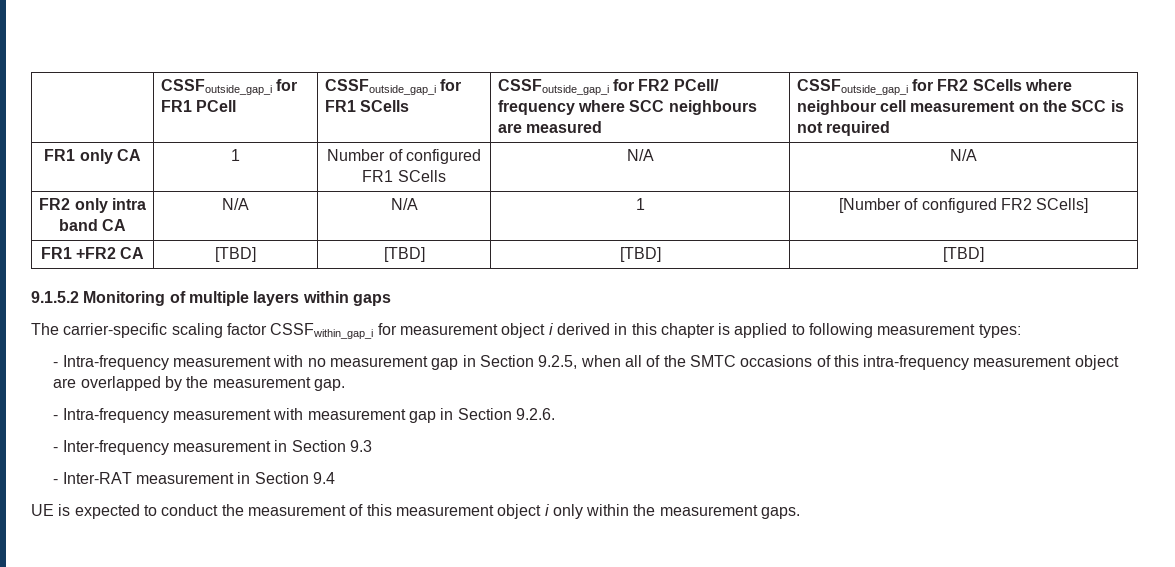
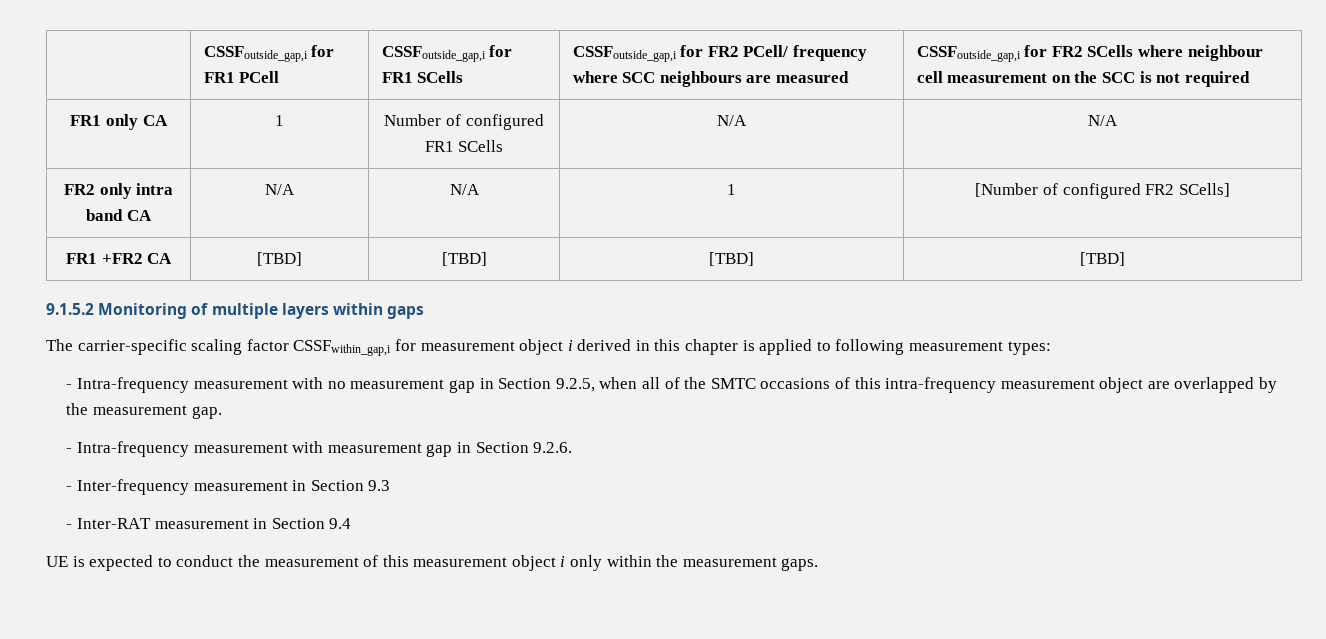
- | CSSFoutside_gap_i for FR1 PCell | CSSFoutside_gap_i for FR1 SCells | CSSFoutside_gap_i for FR2 PCell/ frequency where SCC neighbours are measured | CSSFoutside_gap_i for FR2 SCells where neighbour cell measurement on the SCC is not required
+ | CSSFoutside_gap,i for FR1 PCell | CSSFoutside_gap,i for FR1 SCells | CSSFoutside_gap,i for FR2 PCell/ frequency where SCC neighbours are measured | CSSFoutside_gap,i for FR2 SCells where neighbour cell measurement on the SCC is not required
- The carrier-specific scaling factor CSSFwithin_gap_i for measurement object i derived in this chapter is applied to following measurement types:
+ The carrier-specific scaling factor CSSFwithin_gap,i for measurement object i derived in this chapter is applied to following measurement types:

